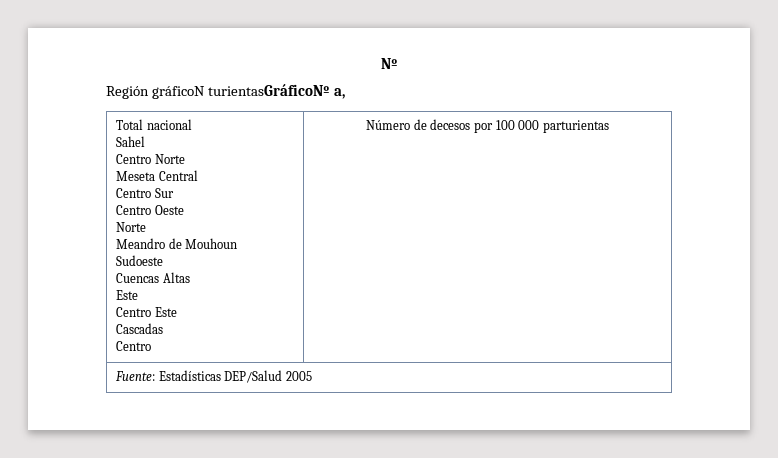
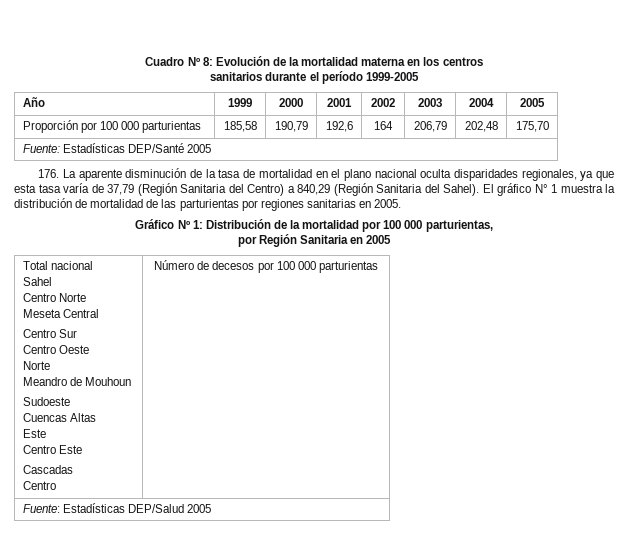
- Nº
- Región gráficoN turientasGráficoNº a,
+ Cuadro Nº 8: Evolución de la mortalidad materna en los centros
+ sanitarios durante el período 1999-2005
+ Año | 1999 | 2000 | 2001 | 2002 | 2003 | 2004 | 2005
+ Proporción por 100 000 parturientas | 185,58 | 190,79 | 192,6 | 164 | 206,79 | 202,48 | 175,70
+ Fuente: Estadísticas DEP/Santé 2005
+ 176. La aparente disminución de la tasa de mortalidad en el plano nacional oculta disparidades regionales, ya que esta tasa varía de 37,79 (Región Sanitaria del Centro) a 840,29 (Región Sanitaria del Sahel). El gráfico N° 1 muestra la distribución de mortalidad de las parturientas por regiones sanitarias en 2005.
+ Gráfico Nº 1: Distribución de la mortalidad por 100 000 parturientas,
+ por Región Sanitaria en 2005

